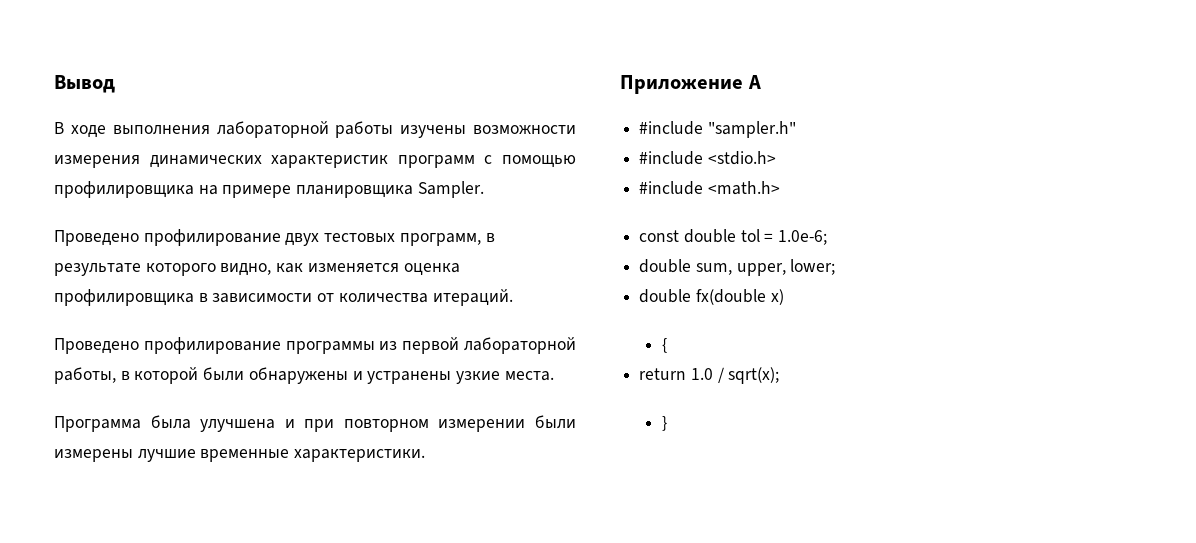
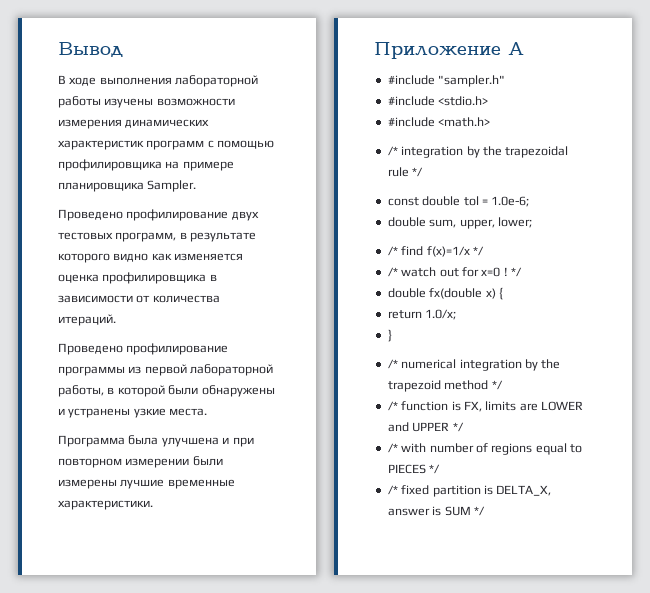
- Проведено профилирование двух тестовых программ, в результате которого видно, как изменяется оценка профилировщика в зависимости от количества итераций.
+ Проведено профилирование двух тестовых программ, в результате которого видно как изменяется оценка профилировщика в зависимости от количества итераций.
+ /* integration by the trapezoidal rule */
+ /* find f(x)=1/x */
+ /* watch out for x=0 ! */
- double fx(double x)
- {
+ double fx(double x) {
- return 1.0 / sqrt(x);
+ return 1.0/x;
  }
+ /* numerical integration by the trapezoid method */
+ /* function is FX, limits are LOWER and UPPER */
+ /* with number of regions equal to PIECES */
+ /* fixed partition is DELTA_X, answer is SUM */

